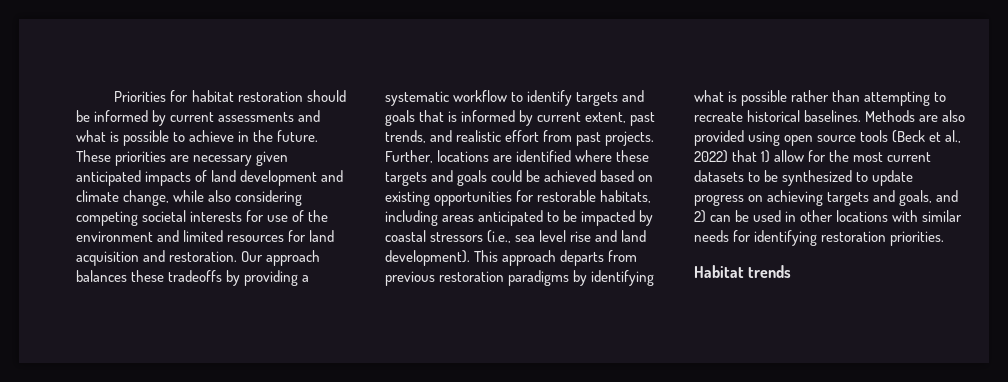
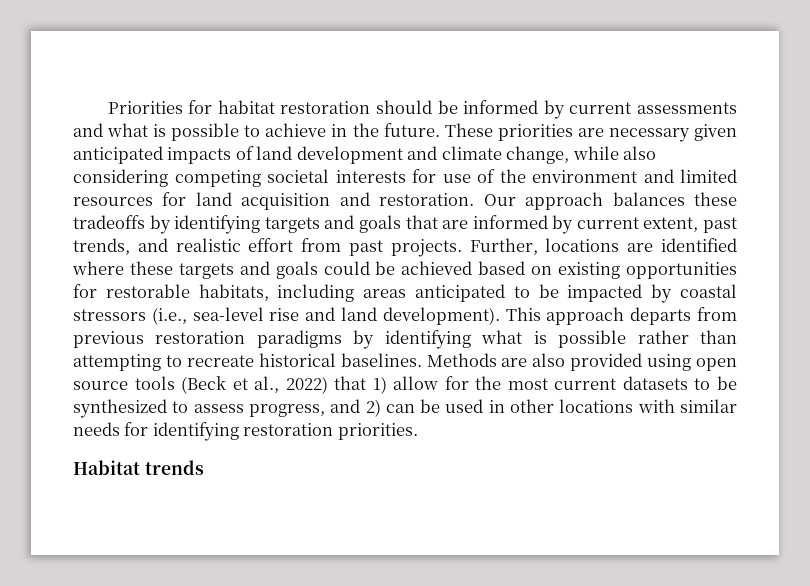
- Our approach balances these tradeoffs by providing a systematic workflow to identify targets and goals that is informed by current extent, past trends, and realistic effort from past projects.
+ Our approach balances these tradeoffs by identifying targets and goals that are informed by current extent, past trends, and realistic effort from past projects.
- Further, locations are identified where these targets and goals could be achieved based on existing opportunities for restorable habitats, including areas anticipated to be impacted by coastal stressors (i.e., sea level rise and land development).
+ Further, locations are identified where these targets and goals could be achieved based on existing opportunities for restorable habitats, including areas anticipated to be impacted by coastal stressors (i.e., sea-level rise and land development).
- Methods are also provided using open source tools (Beck et al., 2022) that 1) allow for the most current datasets to be synthesized to update progress on achieving targets and goals, and 2) can be used in other locations with similar needs for identifying restoration priorities.
+ Methods are also provided using open source tools (Beck et al., 2022) that 1) allow for the most current datasets to be synthesized to assess progress, and 2) can be used in other locations with similar needs for identifying restoration priorities.

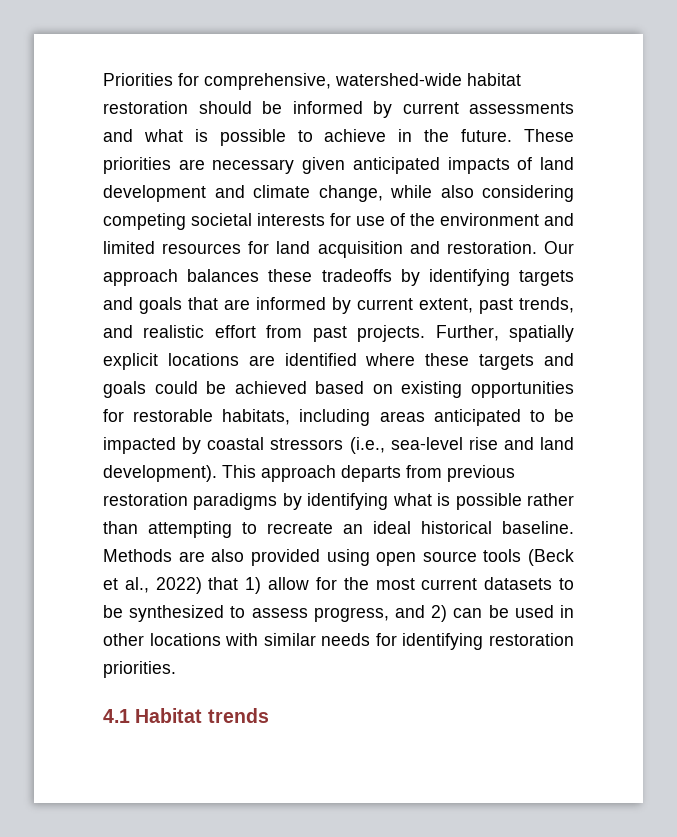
- Priorities for habitat restoration should be informed by current assessments and what is possible to achieve in the future.
+ Priorities for comprehensive, watershed-wide habitat restoration should be informed by current assessments and what is possible to achieve in the future.
- Further, locations are identified where these targets and goals could be achieved based on existing opportunities for restorable habitats, including areas anticipated to be impacted by coastal stressors (i.e., sea-level rise and land development).
+ Further, spatially explicit locations are identified where these targets and goals could be achieved based on existing opportunities for restorable habitats, including areas anticipated to be impacted by coastal stressors (i.e., sea-level rise and land development).
- This approach departs from previous restoration paradigms by identifying what is possible rather than attempting to recreate historical baselines.
+ This approach departs from previous restoration paradigms by identifying what is possible rather than attempting to recreate an ideal historical baseline.
- Habitat trends
+ 4.1 Habitat trends

